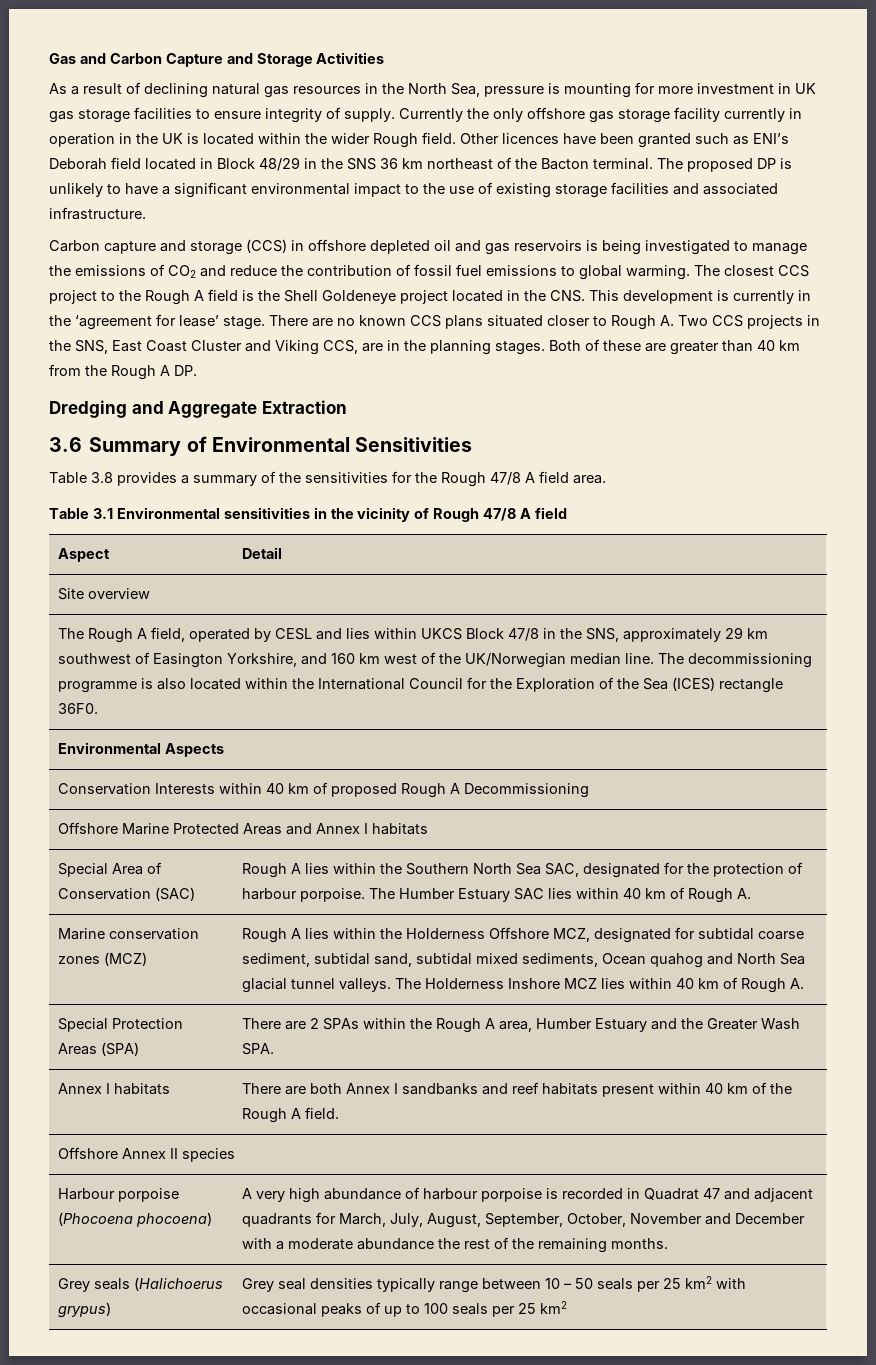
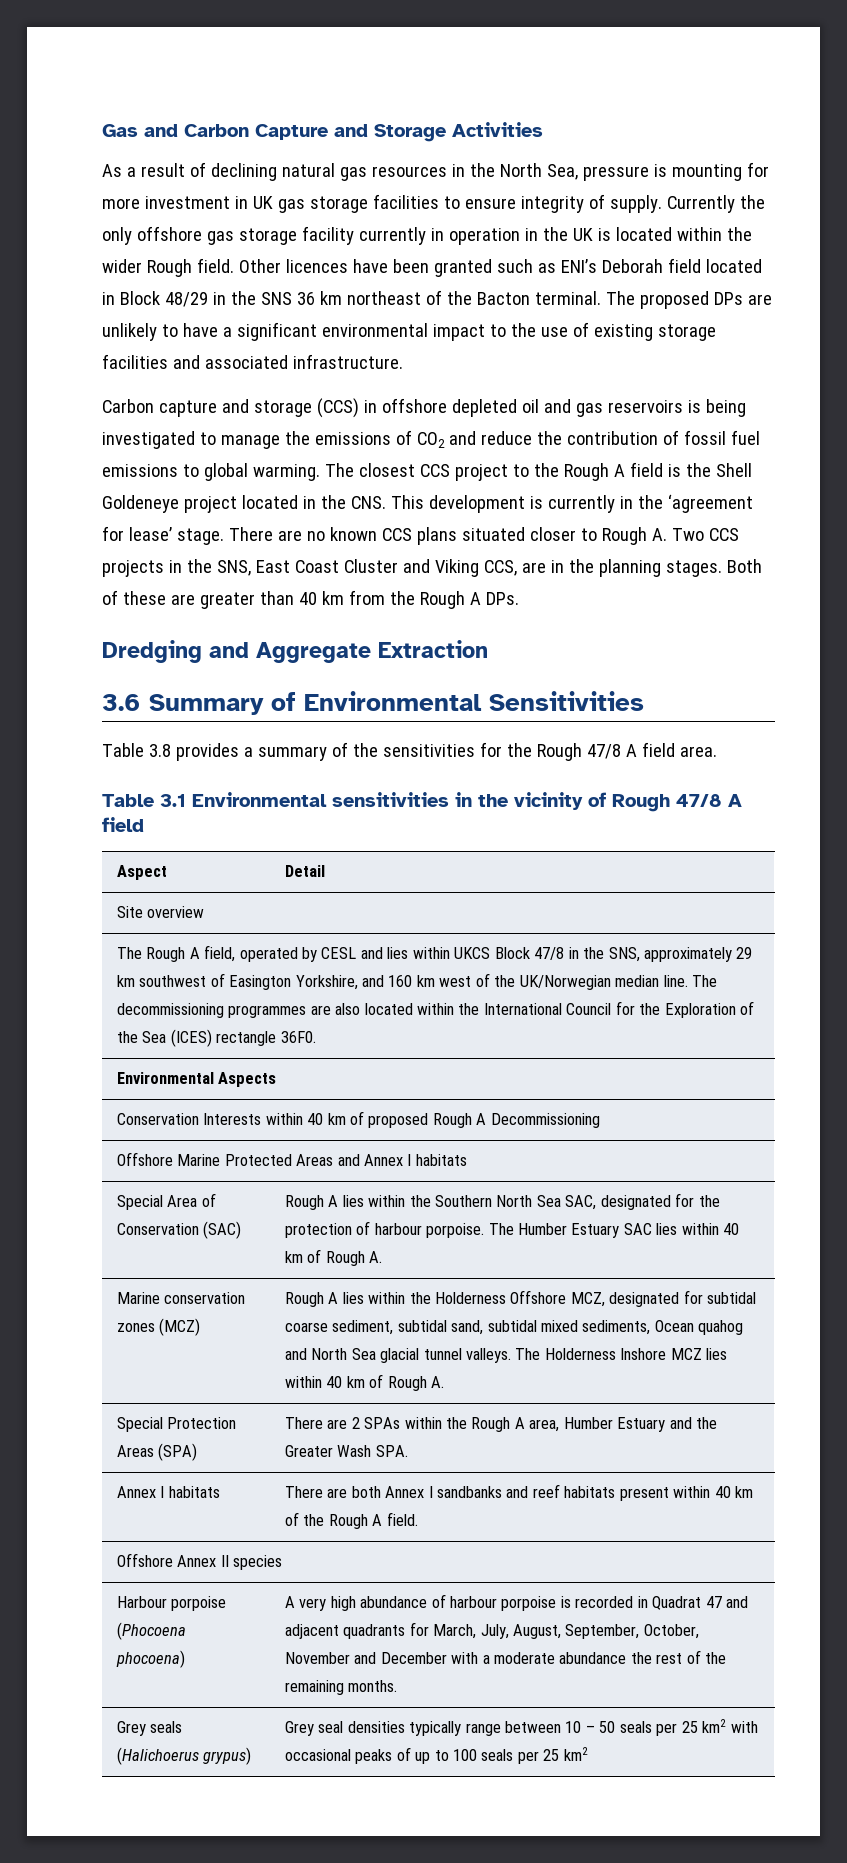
- The proposed DP is unlikely to have a significant environmental impact to the use of existing storage facilities and associated infrastructure.
+ The proposed DPs are unlikely to have a significant environmental impact to the use of existing storage facilities and associated infrastructure.
- Both of these are greater than 40 km from the Rough A DP.
+ Both of these are greater than 40 km from the Rough A DPs.
- The decommissioning programme is also located within the International Council for the Exploration of the Sea (ICES) rectangle 36F0.
+ The decommissioning programmes are also located within the International Council for the Exploration of the Sea (ICES) rectangle 36F0.

